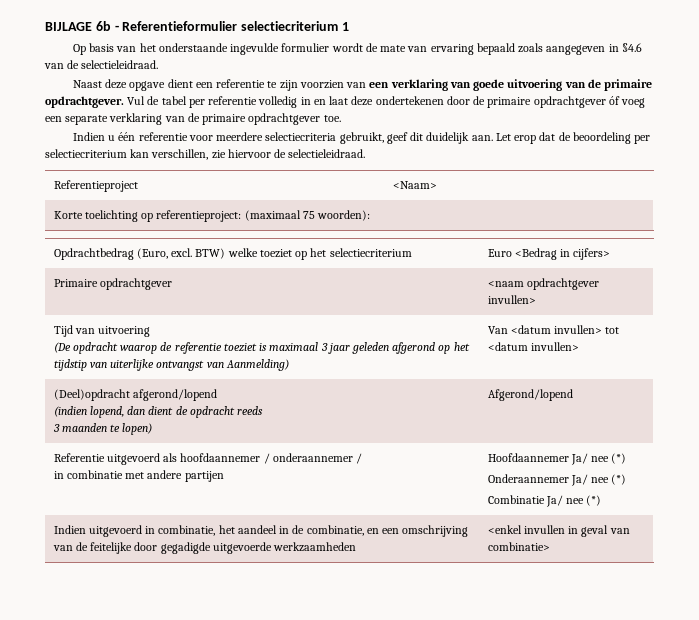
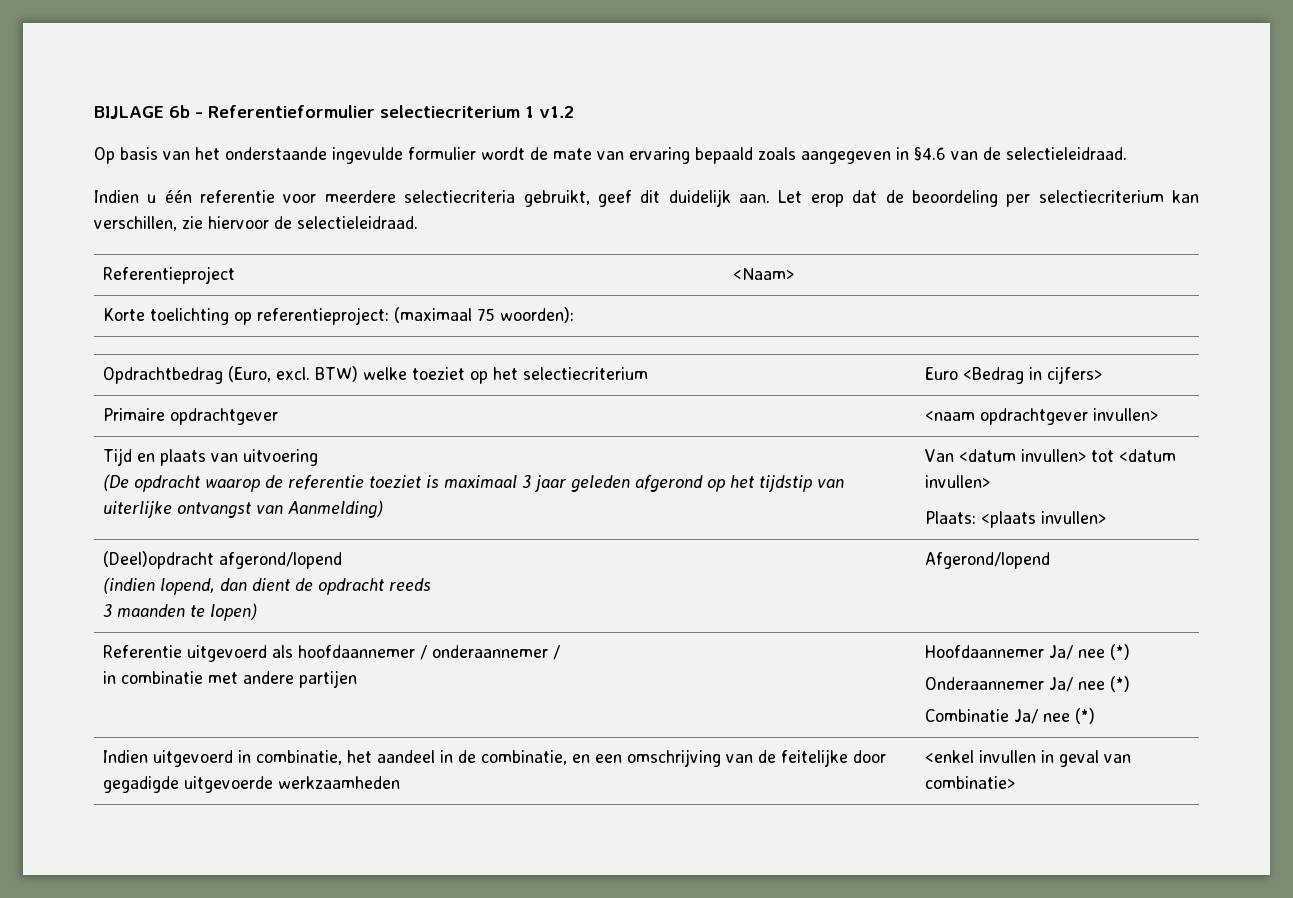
- BIJLAGE 6b - Referentieformulier selectiecriterium 1
+ BIJLAGE 6b - Referentieformulier selectiecriterium 1 v1.2
- Naast deze opgave dient een referentie te zijn voorzien van een verklaring van goede uitvoering van de primaire opdrachtgever. Vul de tabel per referentie volledig in en laat deze ondertekenen door de primaire opdrachtgever óf voeg een separate verklaring van de primaire opdrachtgever toe.
- Tijd van uitvoering
+ Tijd en plaats van uitvoering
  (De opdracht waarop de referentie toeziet is maximaal 3 jaar geleden afgerond op het tijdstip van uiterlijke ontvangst van Aanmelding) | Van <datum invullen> tot <datum invullen>
+ Plaats: <plaats invullen>

